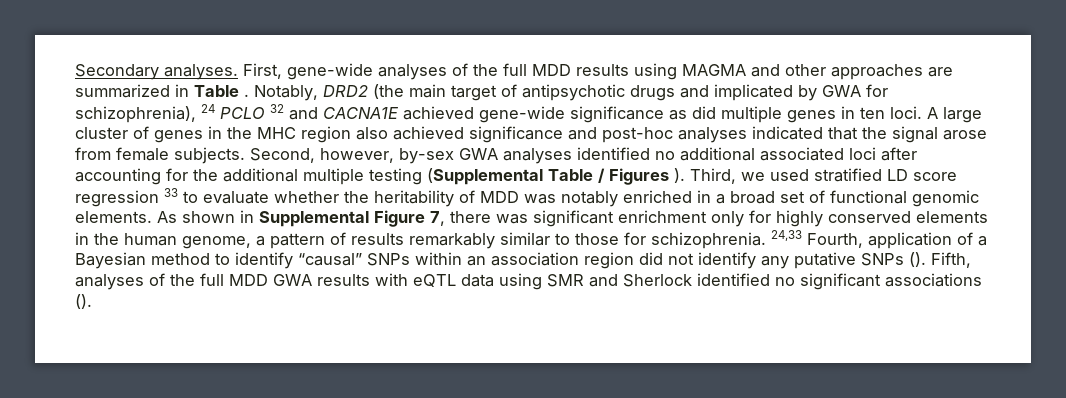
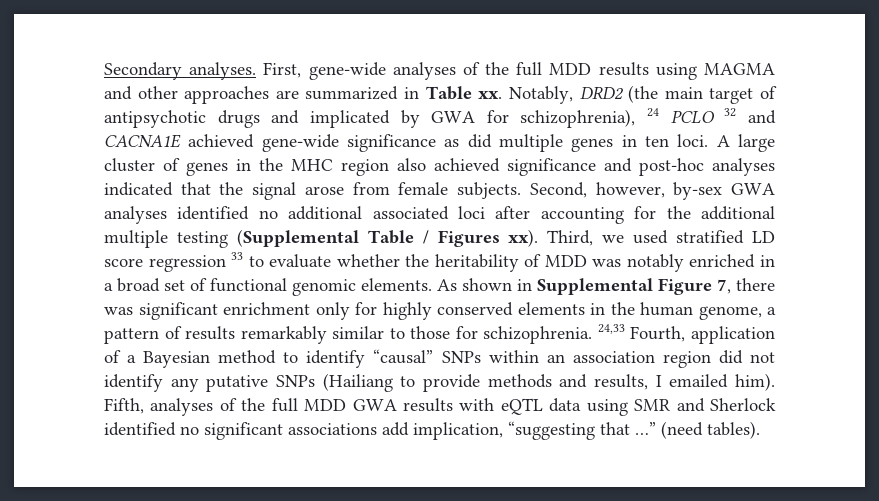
- First, gene-wide analyses of the full MDD results using MAGMA and other approaches are summarized in Table .
+ First, gene-wide analyses of the full MDD results using MAGMA and other approaches are summarized in Table xx.
- Second, however, by-sex GWA analyses identified no additional associated loci after accounting for the additional multiple testing (Supplemental Table / Figures ).
+ Second, however, by-sex GWA analyses identified no additional associated loci after accounting for the additional multiple testing (Supplemental Table / Figures xx).
- 24,33 Fourth, application of a Bayesian method to identify “causal” SNPs within an association region did not identify any putative SNPs ().
+ 24,33 Fourth, application of a Bayesian method to identify “causal” SNPs within an association region did not identify any putative SNPs (Hailiang to provide methods and results, I emailed him).
- Fifth, analyses of the full MDD GWA results with eQTL data using SMR and Sherlock identified no significant associations ().
+ Fifth, analyses of the full MDD GWA results with eQTL data using SMR and Sherlock identified no significant associations add implication, “suggesting that …” (need tables).

